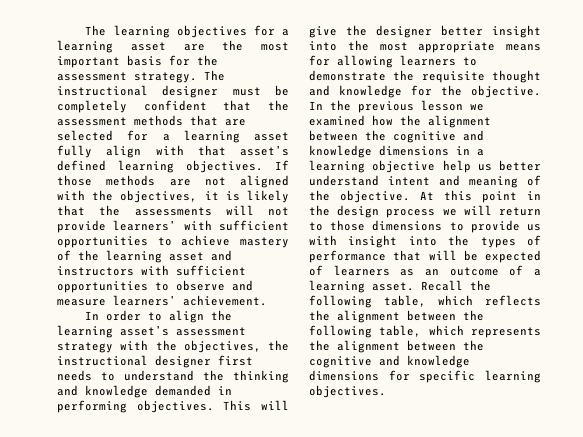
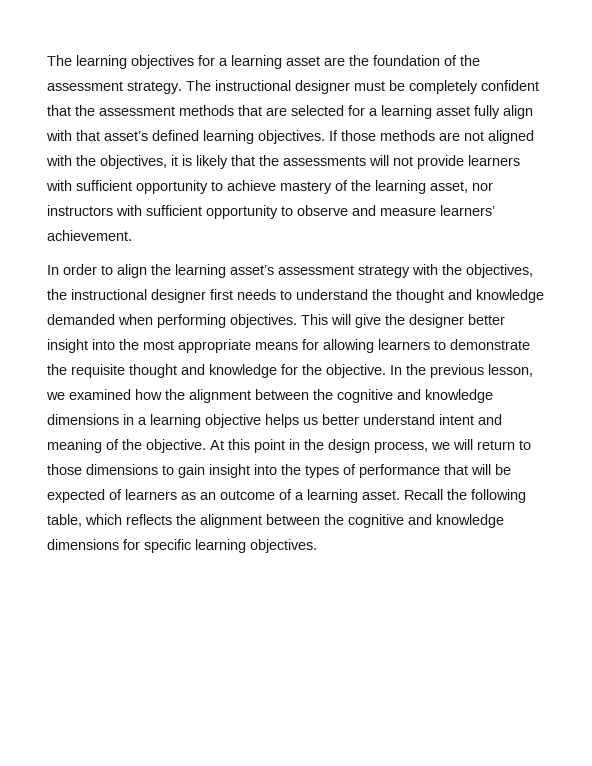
- The learning objectives for a learning asset are the most important basis for the assessment strategy.
+ The learning objectives for a learning asset are the foundation of the assessment strategy.
- If those methods are not aligned with the objectives, it is likely that the assessments will not provide learners’ with sufficient opportunities to achieve mastery of the learning asset and instructors with sufficient opportunities to observe and measure learners’ achievement.
+ If those methods are not aligned with the objectives, it is likely that the assessments will not provide learners with sufficient opportunity to achieve mastery of the learning asset, nor instructors with sufficient opportunity to observe and measure learners’ achievement.
- In order to align the learning asset’s assessment strategy with the objectives, the instructional designer first needs to understand the thinking and knowledge demanded in performing objectives.
+ In order to align the learning asset’s assessment strategy with the objectives, the instructional designer first needs to understand the thought and knowledge demanded when performing objectives.
- In the previous lesson we examined how the alignment between the cognitive and knowledge dimensions in a learning objective help us better understand intent and meaning of the objective.
+ In the previous lesson, we examined how the alignment between the cognitive and knowledge dimensions in a learning objective helps us better understand intent and meaning of the objective.
- At this point in the design process we will return to those dimensions to provide us with insight into the types of performance that will be expected of learners as an outcome of a learning asset.
+ At this point in the design process, we will return to those dimensions to gain insight into the types of performance that will be expected of learners as an outcome of a learning asset.
- Recall the following table, which reflects the alignment between the following table, which represents the alignment between the cognitive and knowledge dimensions for specific learning objectives.
+ Recall the following table, which reflects the alignment between the cognitive and knowledge dimensions for specific learning objectives.

